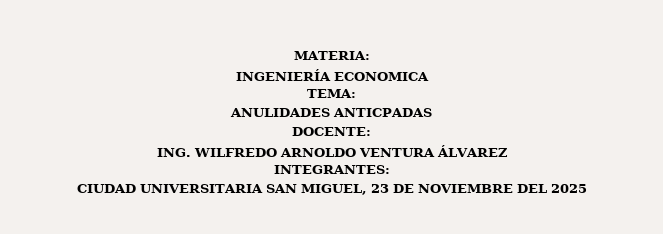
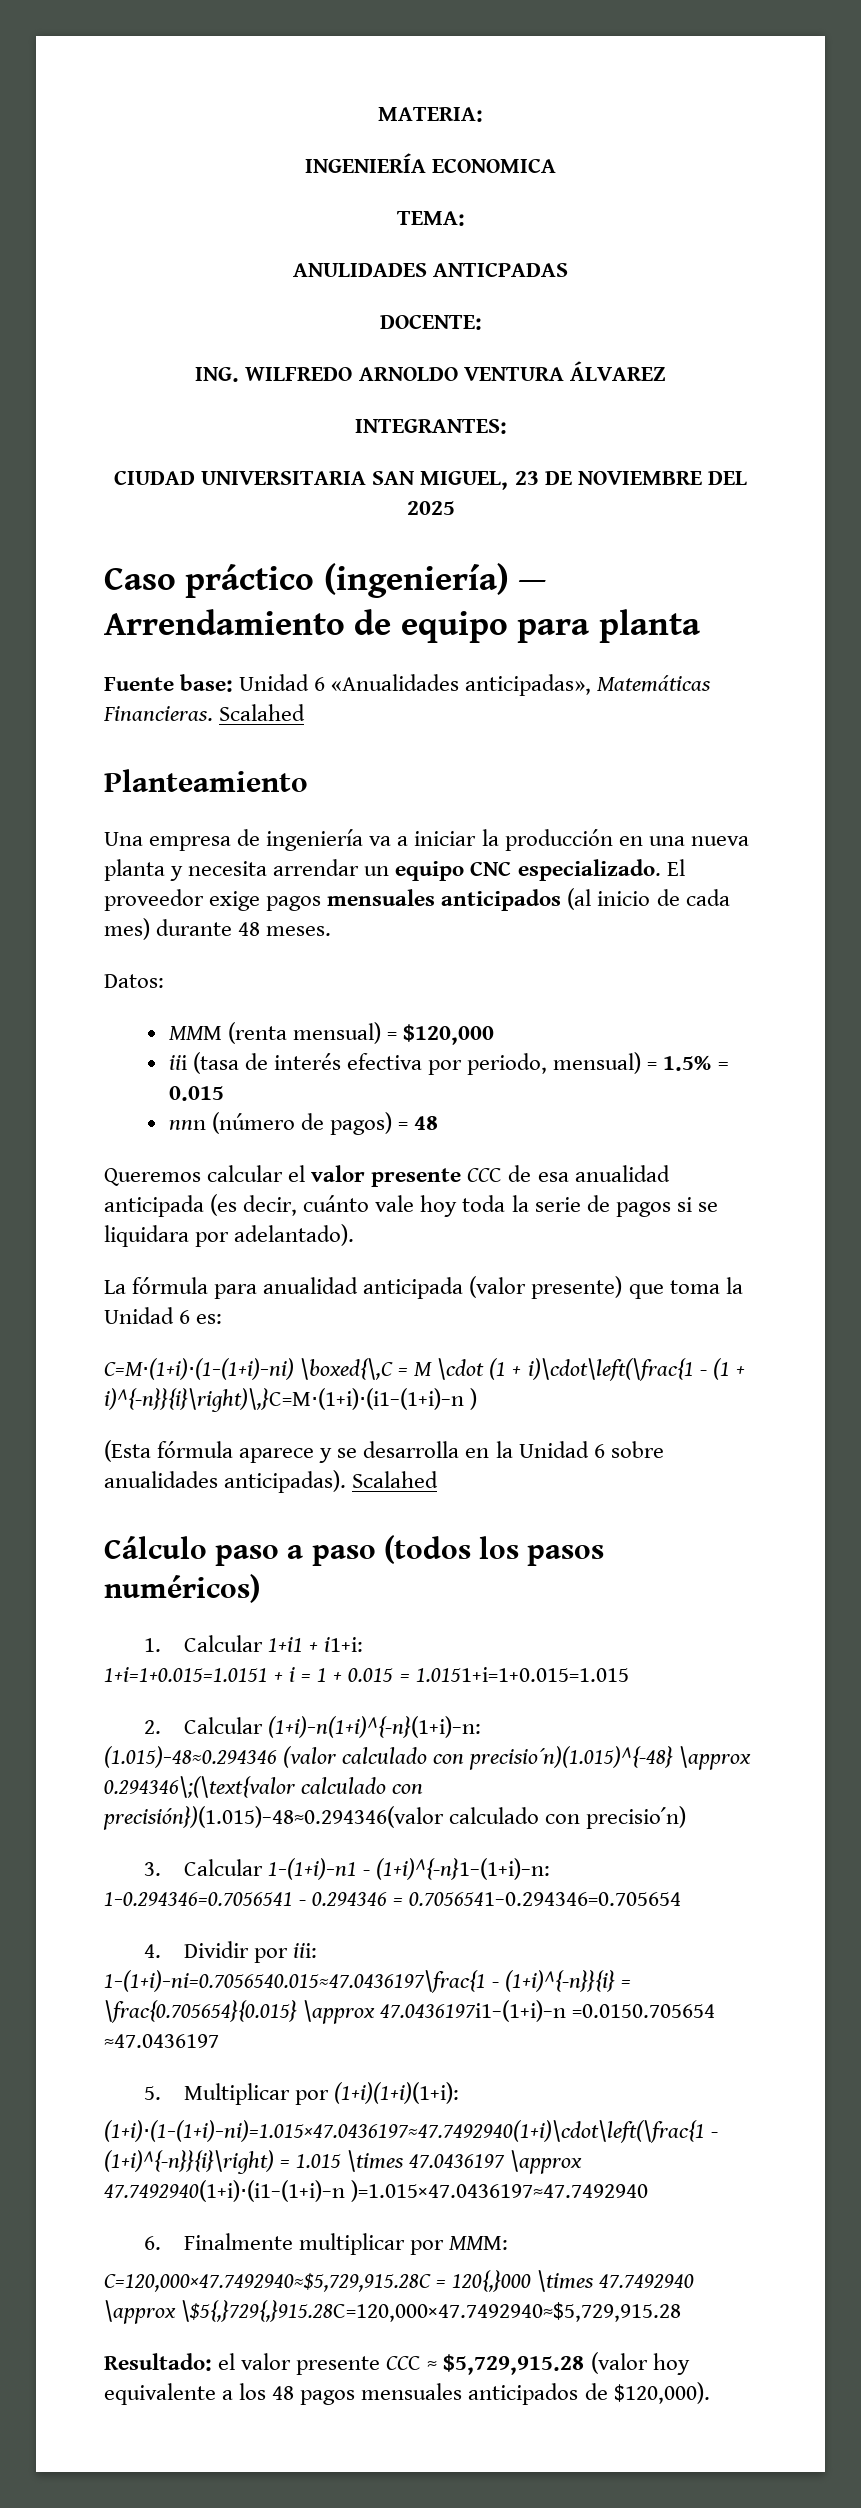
+ Caso práctico (ingeniería) — Arrendamiento de equipo para planta
+ Fuente base: Unidad 6 «Anualidades anticipadas», Matemáticas Financieras. Scalahed
+ Planteamiento
+ Una empresa de ingeniería va a iniciar la producción en una nueva planta y necesita arrendar un equipo CNC especializado. El proveedor exige pagos mensuales anticipados (al inicio de cada mes) durante 48 meses.
+ Datos:
+ MMM (renta mensual) = $120,000
+ iii (tasa de interés efectiva por periodo, mensual) = 1.5% = 0.015
+ nnn (número de pagos) = 48
+ Queremos calcular el valor presente CCC de esa anualidad anticipada (es decir, cuánto vale hoy toda la serie de pagos si se liquidara por adelantado).
+ La fórmula para anualidad anticipada (valor presente) que toma la Unidad 6 es:
+ C=M⋅(1+i)⋅(1−(1+i)−ni) \boxed{\,C = M \cdot (1 + i)\cdot\left(\frac{1 - (1 + i)^{-n}}{i}\right)\,}C=M⋅(1+i)⋅(i1−(1+i)−n )
+ (Esta fórmula aparece y se desarrolla en la Unidad 6 sobre anualidades anticipadas). Scalahed
+ Cálculo paso a paso (todos los pasos numéricos)
+ 1. Calcular 1+i1 + i1+i:
+ 1+i=1+0.015=1.0151 + i = 1 + 0.015 = 1.0151+i=1+0.015=1.015
+ 2. Calcular (1+i)−n(1+i)^{-n}(1+i)−n:
+ (1.015)−48≈0.294346 (valor calculado con precisioˊn)(1.015)^{-48} \approx 0.294346\;(\text{valor calculado con precisión})(1.015)−48≈0.294346(valor calculado con precisioˊn)
+ 3. Calcular 1−(1+i)−n1 - (1+i)^{-n}1−(1+i)−n:
+ 1−0.294346=0.7056541 - 0.294346 = 0.7056541−0.294346=0.705654
+ 4. Dividir por iii:
+ 1−(1+i)−ni=0.7056540.015≈47.0436197\frac{1 - (1+i)^{-n}}{i} = \frac{0.705654}{0.015} \approx 47.0436197i1−(1+i)−n =0.0150.705654 ≈47.0436197
+ 5. Multiplicar por (1+i)(1+i)(1+i):
+ (1+i)⋅(1−(1+i)−ni)=1.015×47.0436197≈47.7492940(1+i)\cdot\left(\frac{1 - (1+i)^{-n}}{i}\right) = 1.015 \times 47.0436197 \approx 47.7492940(1+i)⋅(i1−(1+i)−n )=1.015×47.0436197≈47.7492940
+ 6. Finalmente multiplicar por MMM:
+ C=120,000×47.7492940≈$5,729,915.28C = 120{,}000 \times 47.7492940 \approx \$5{,}729{,}915.28C=120,000×47.7492940≈$5,729,915.28
+ Resultado: el valor presente CCC ≈ $5,729,915.28 (valor hoy equivalente a los 48 pagos mensuales anticipados de $120,000).

